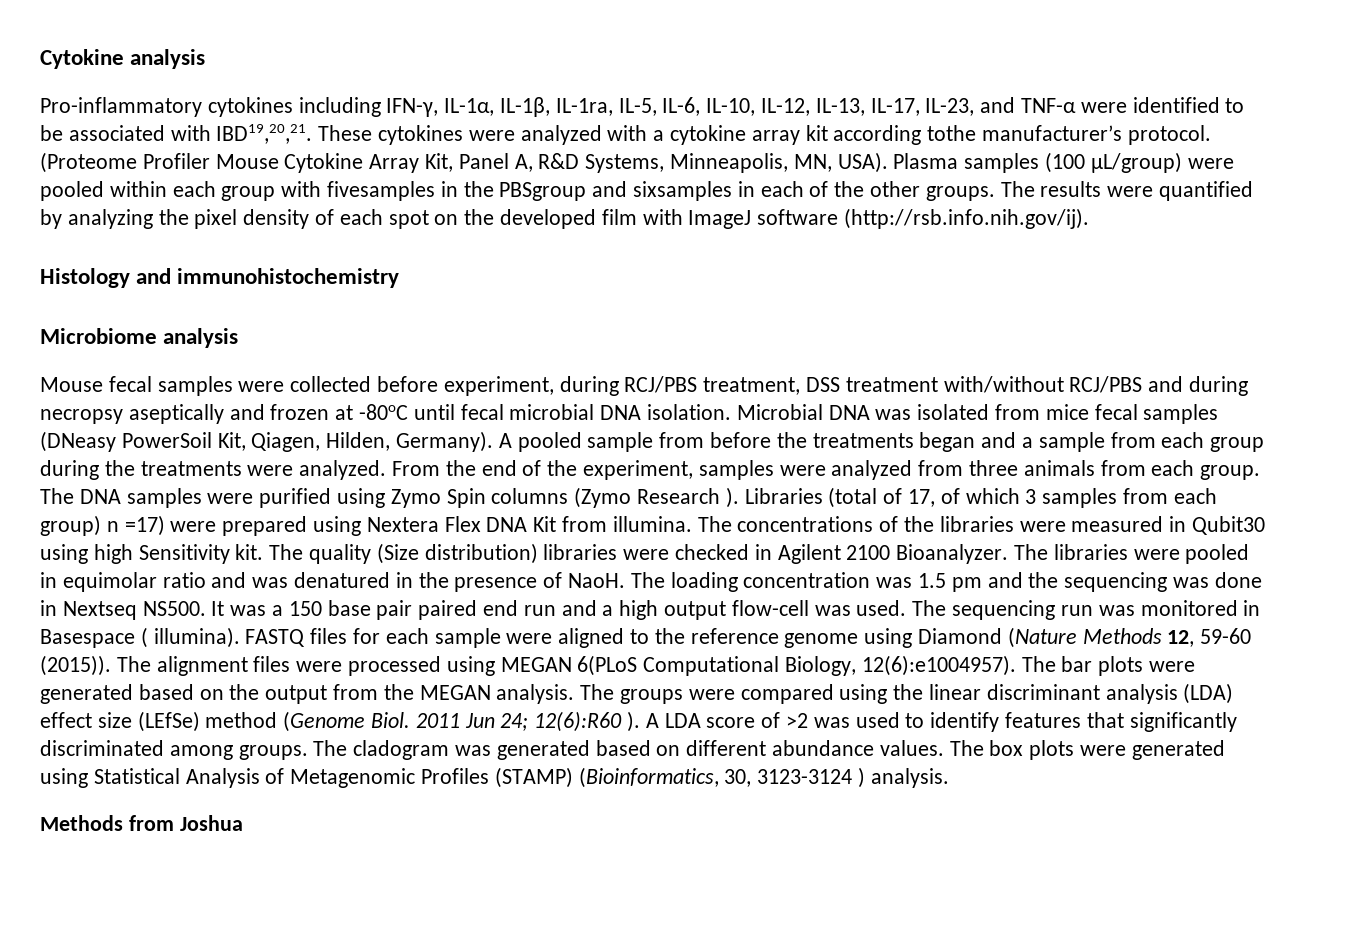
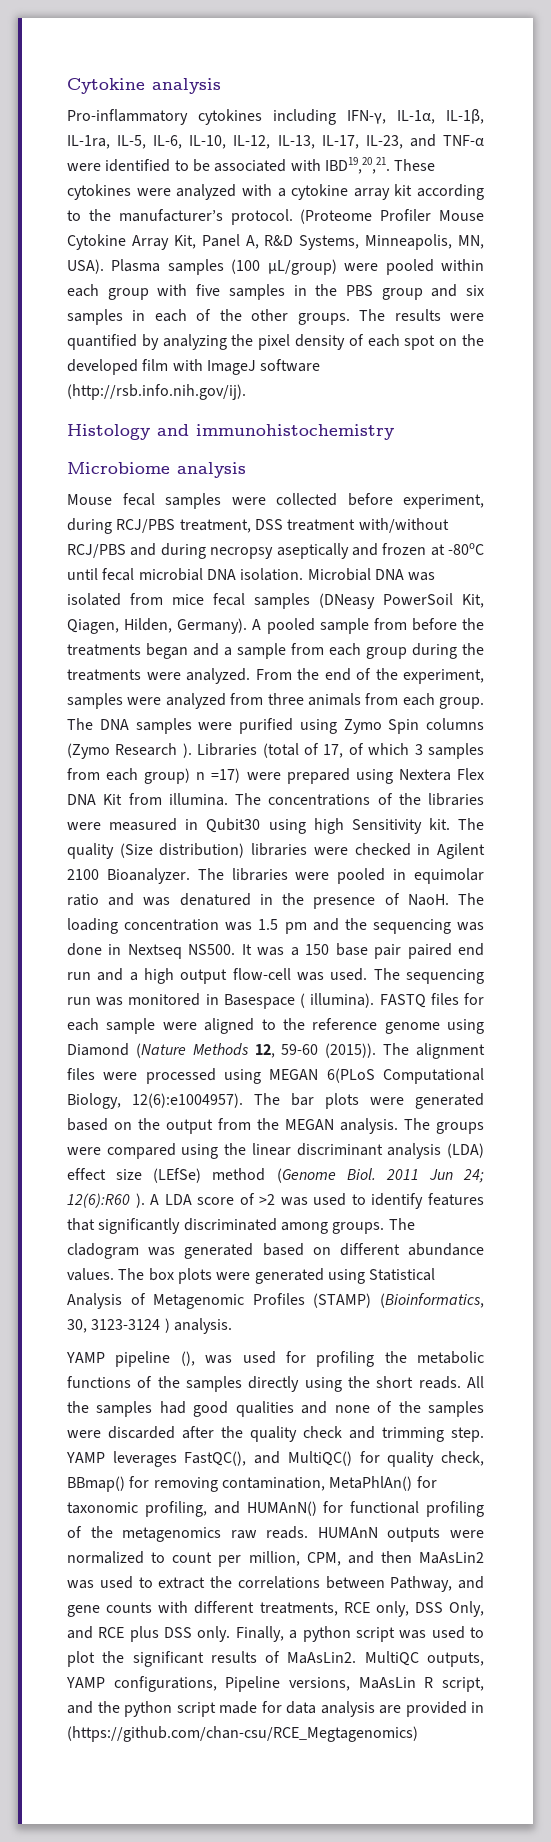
- These cytokines were analyzed with a cytokine array kit according tothe manufacturer’s protocol.
+ These cytokines were analyzed with a cytokine array kit according to the manufacturer’s protocol.
- Plasma samples (100 μL/group) were pooled within each group with fivesamples in the PBSgroup and sixsamples in each of the other groups.
+ Plasma samples (100 μL/group) were pooled within each group with five samples in the PBS group and six samples in each of the other groups.
- Methods from Joshua
+ YAMP pipeline (), was used for profiling the metabolic functions of the samples directly using the short reads. All the samples had good qualities and none of the samples were discarded after the quality check and trimming step. YAMP leverages FastQC(), and MultiQC() for quality check, BBmap() for removing contamination, MetaPhlAn() for taxonomic profiling, and HUMAnN() for functional profiling of the metagenomics raw reads. HUMAnN outputs were normalized to count per million, CPM, and then MaAsLin2 was used to extract the correlations between Pathway, and gene counts with different treatments, RCE only, DSS Only, and RCE plus DSS only. Finally, a python script was used to plot the significant results of MaAsLin2. MultiQC outputs, YAMP configurations, Pipeline versions, MaAsLin R script, and the python script made for data analysis are provided in (https://github.com/chan-csu/RCE_Megtagenomics)

